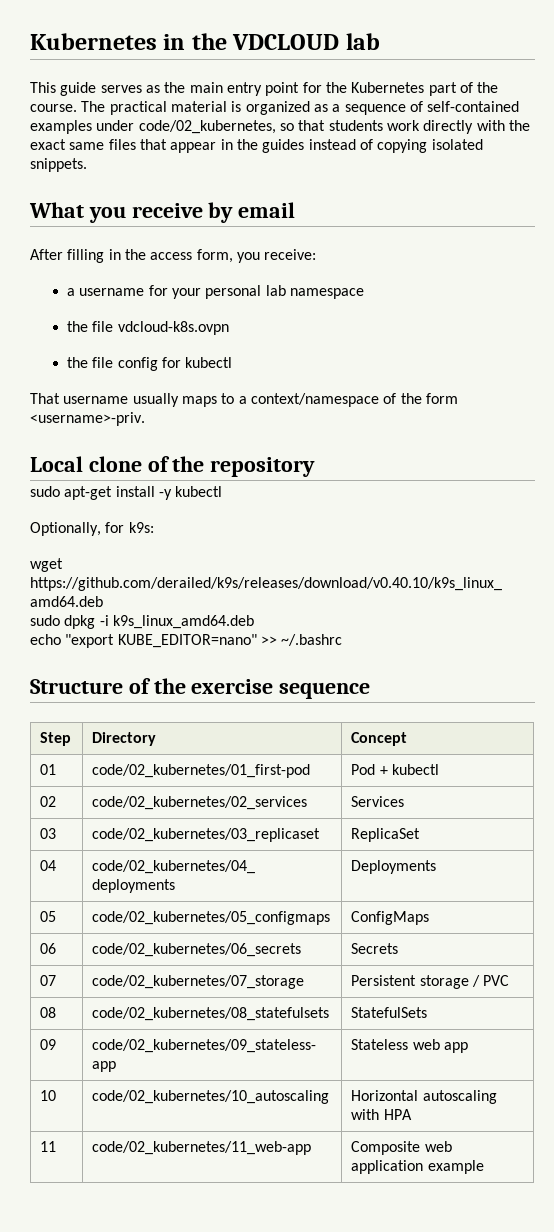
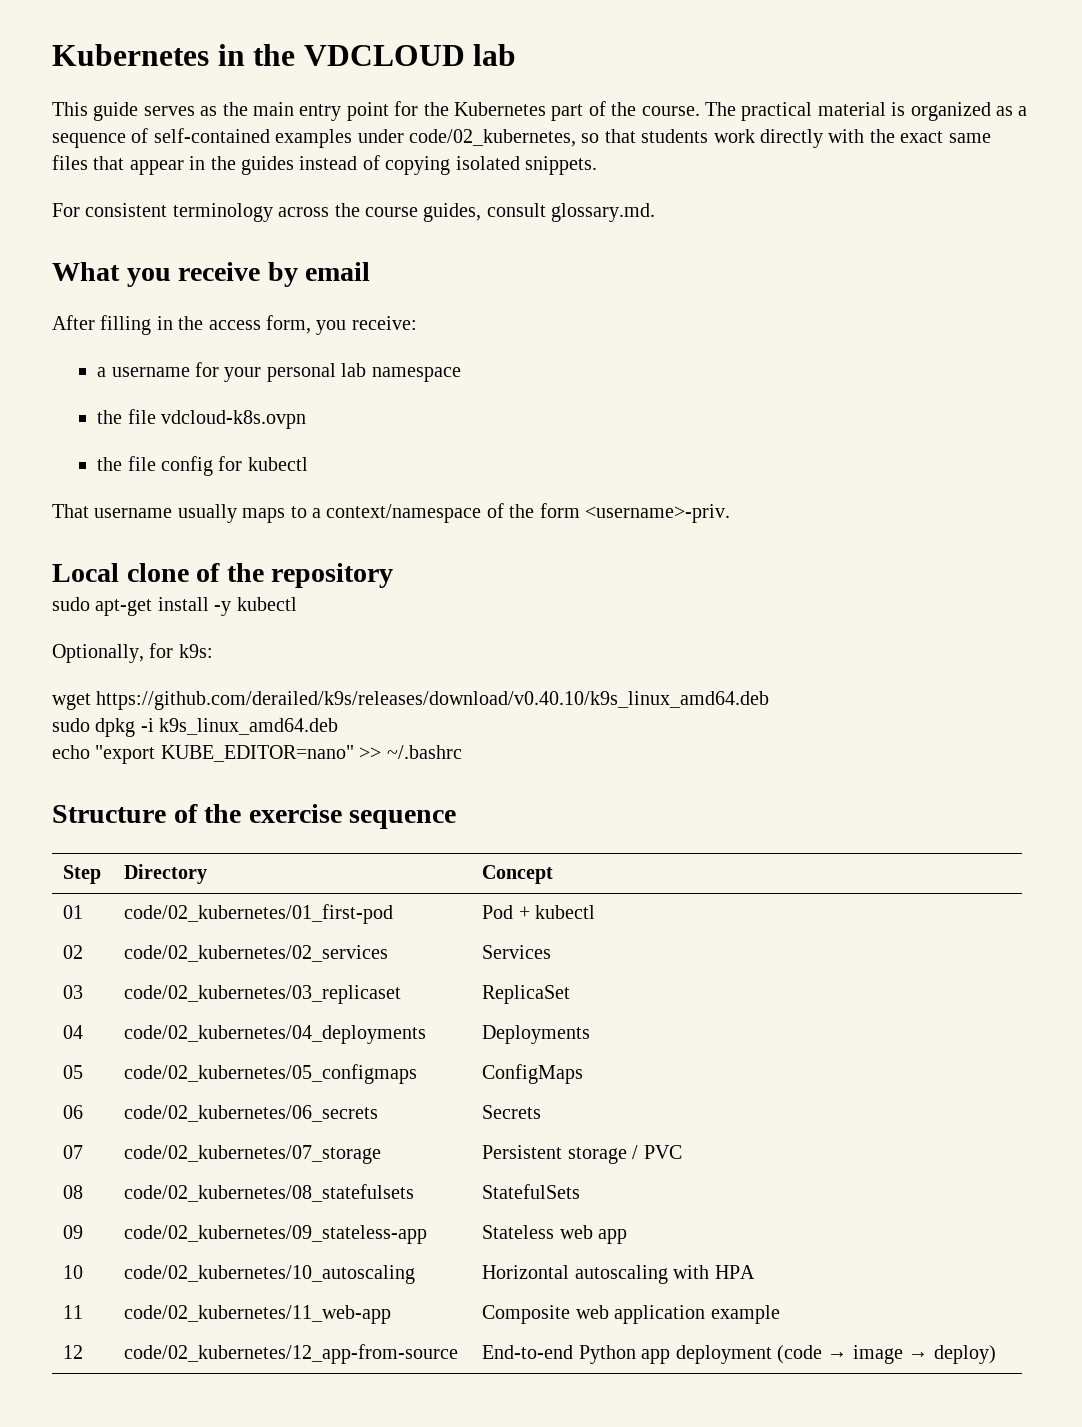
+ For consistent terminology across the course guides, consult glossary.md.
+ 12 | code/02_kubernetes/12_app-from-source | End-to-end Python app deployment (code → image → deploy)

